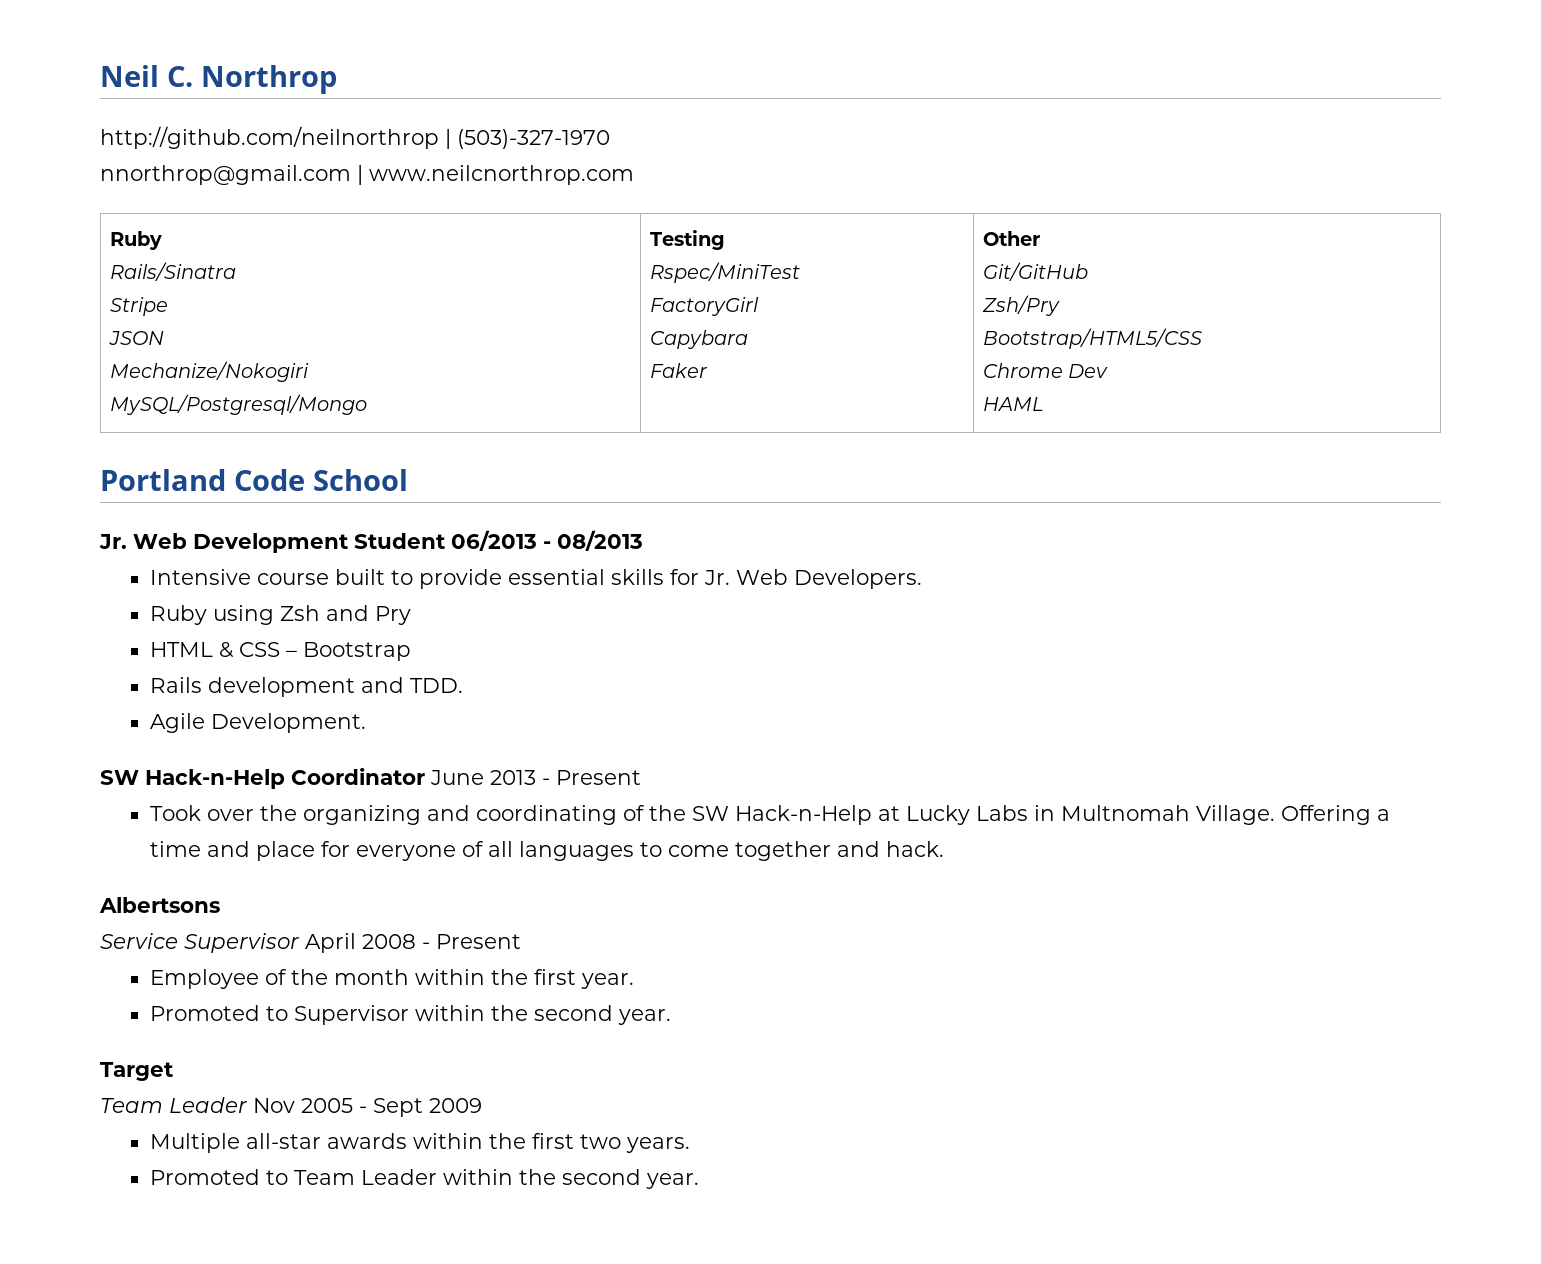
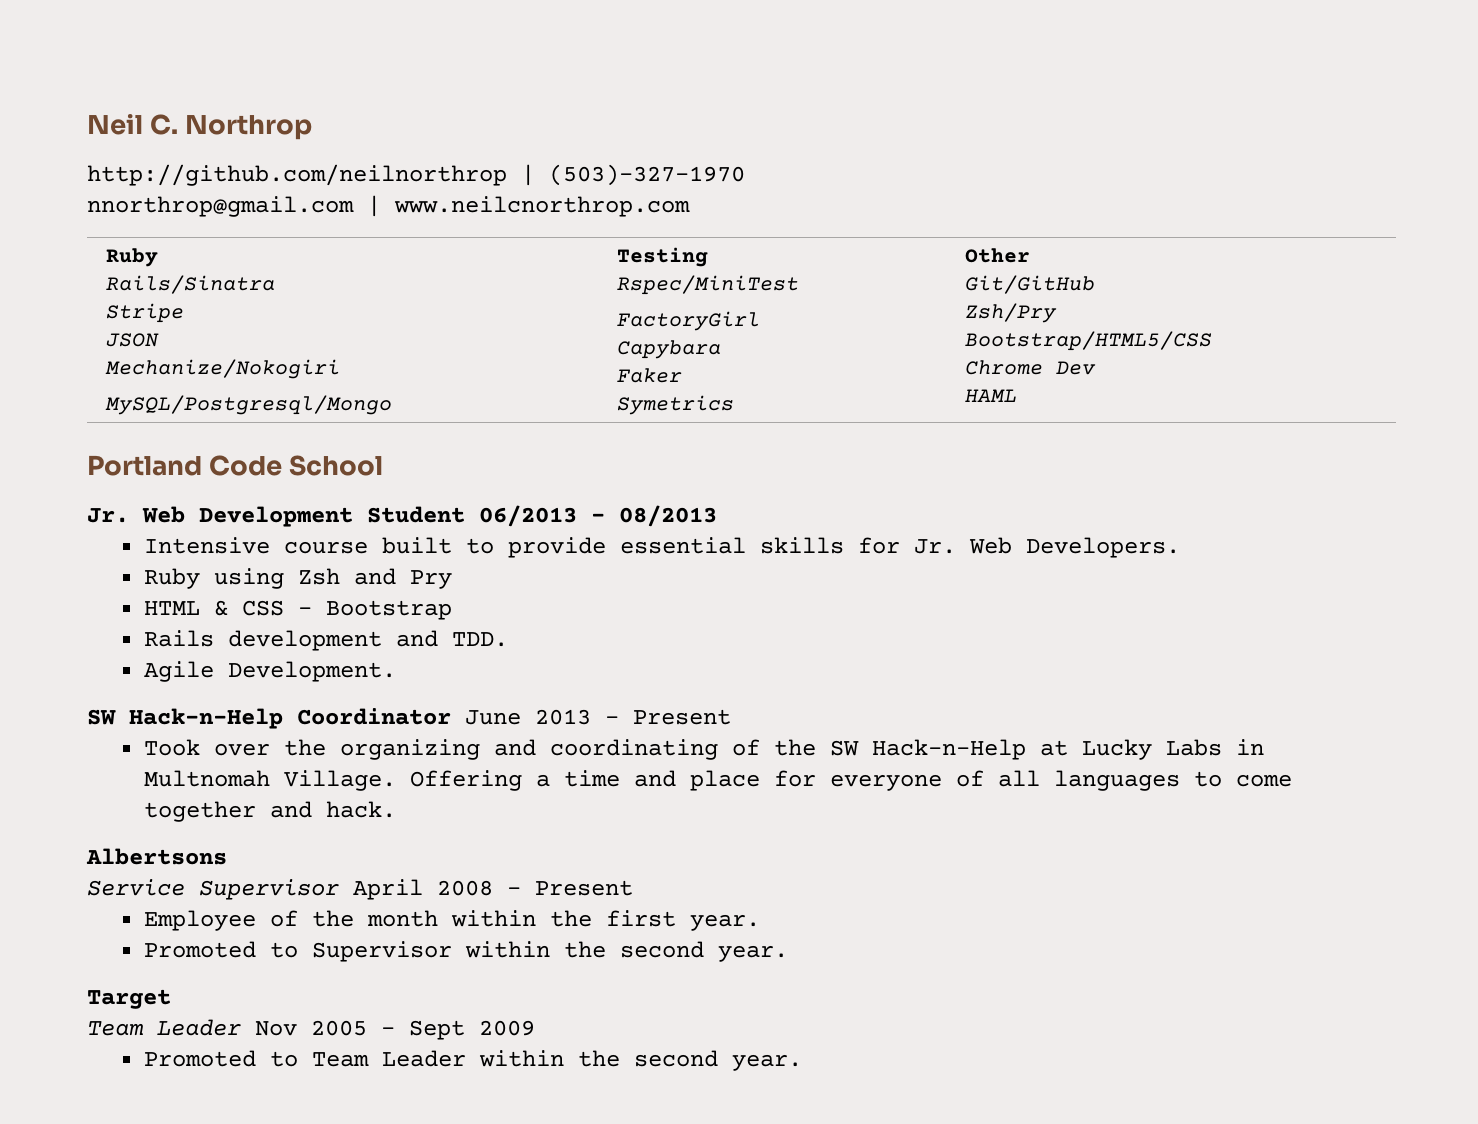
  nnorthrop@gmail.com | www.neilcnorthrop.com
  Ruby
  Rails/Sinatra
  Stripe
  JSON
  Mechanize/Nokogiri
  MySQL/Postgresql/Mongo | Testing
  Rspec/MiniTest
  FactoryGirl
  Capybara
- Faker | Other
+ Faker
+ Symetrics | Other
- Multiple all-star awards within the first two years.

